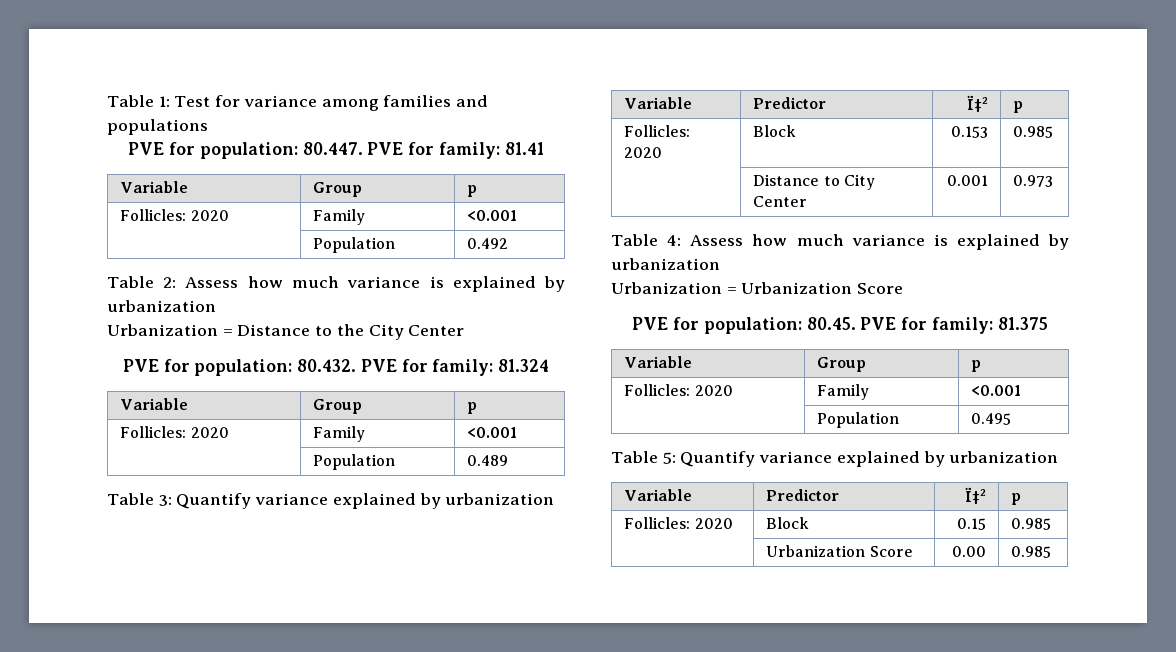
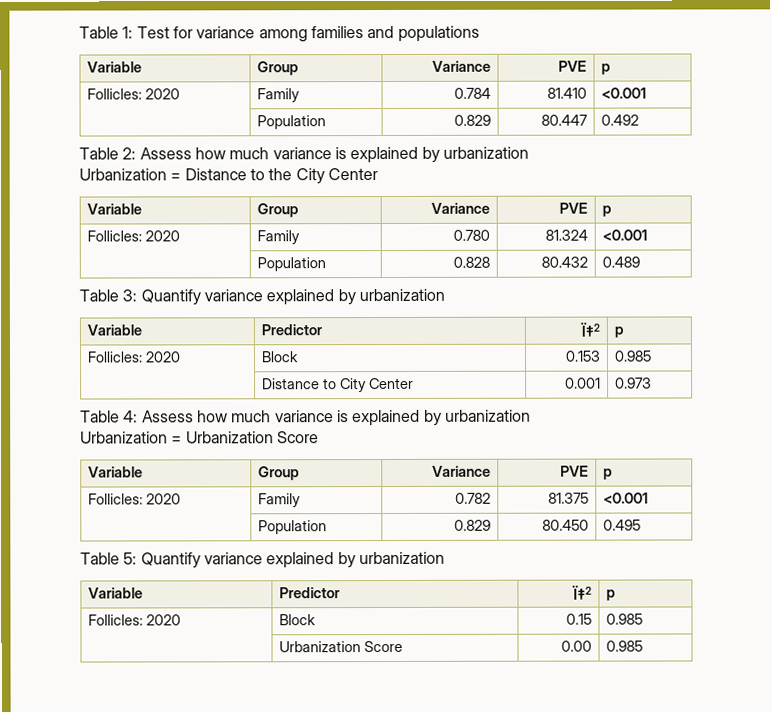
  Table 1: Test for variance among families and populations
- PVE for population: 80.447. PVE for family: 81.41
- Variable | Group | p
- Follicles: 2020 | Family | <0.001
- | Population | 0.492
+ Variable | Group | Variance | PVE | p
+ Follicles: 2020 | Family | 0.784 | 81.410 | <0.001
+ | Population | 0.829 | 80.447 | 0.492
  Urbanization = Distance to the City Center
- PVE for population: 80.432. PVE for family: 81.324
- Variable | Group | p
- Follicles: 2020 | Family | <0.001
- | Population | 0.489
+ Variable | Group | Variance | PVE | p
+ Follicles: 2020 | Family | 0.780 | 81.324 | <0.001
+ | Population | 0.828 | 80.432 | 0.489
  Urbanization = Urbanization Score
- PVE for population: 80.45. PVE for family: 81.375
- Variable | Group | p
- Follicles: 2020 | Family | <0.001
- | Population | 0.495
+ Variable | Group | Variance | PVE | p
+ Follicles: 2020 | Family | 0.782 | 81.375 | <0.001
+ | Population | 0.829 | 80.450 | 0.495

